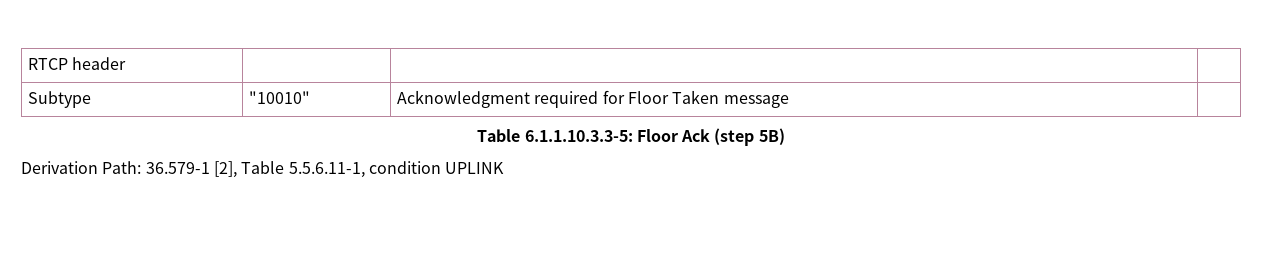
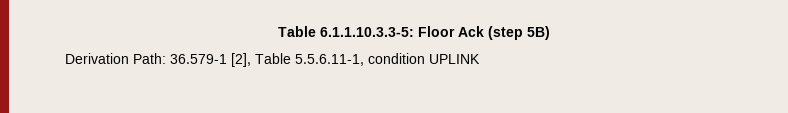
- RTCP header | | |
- Subtype | "10010" | Acknowledgment required for Floor Taken message |

